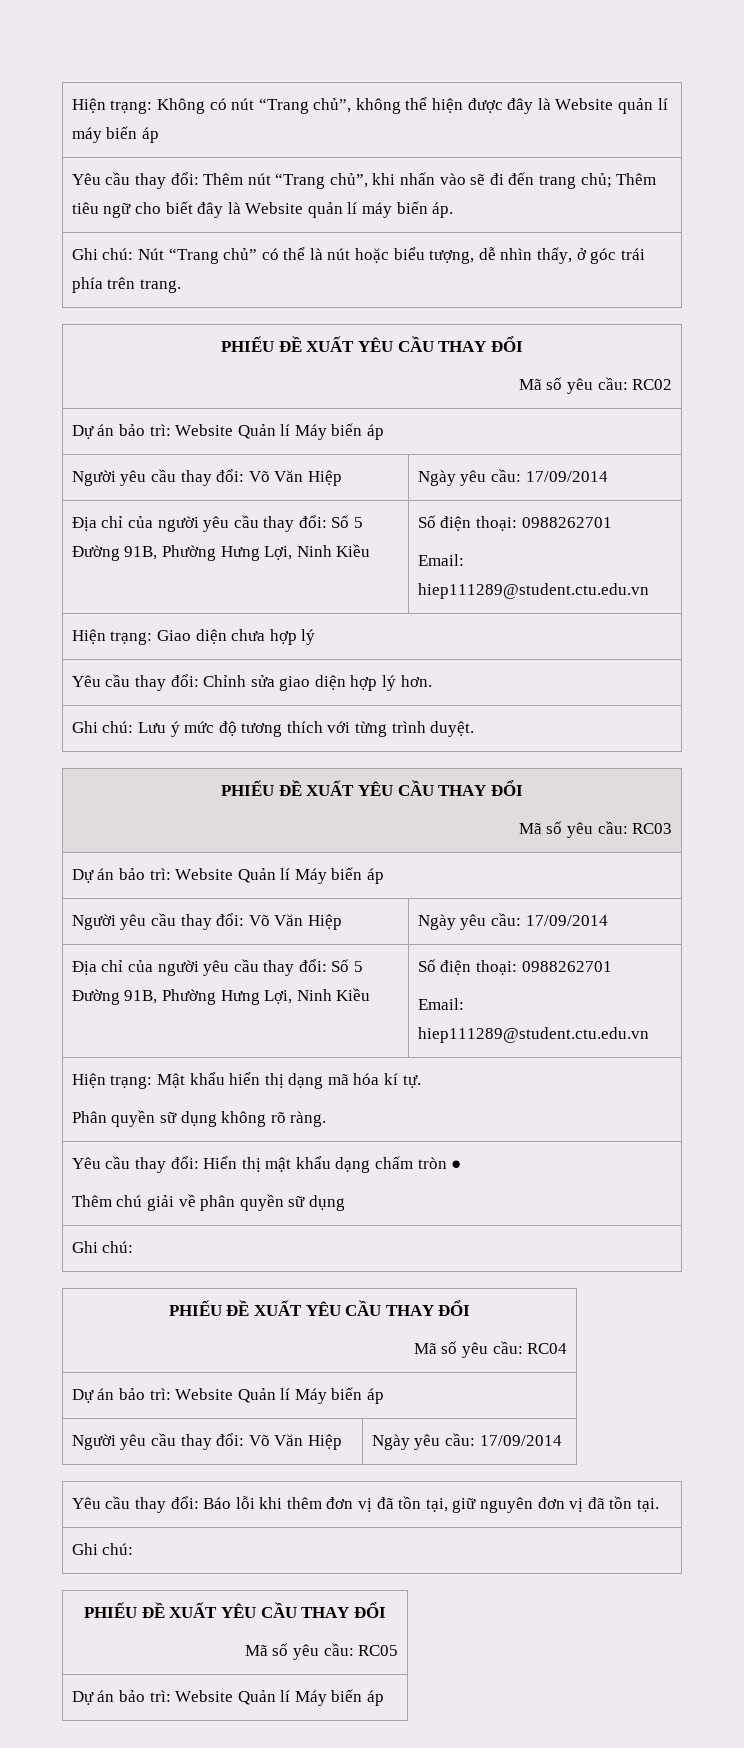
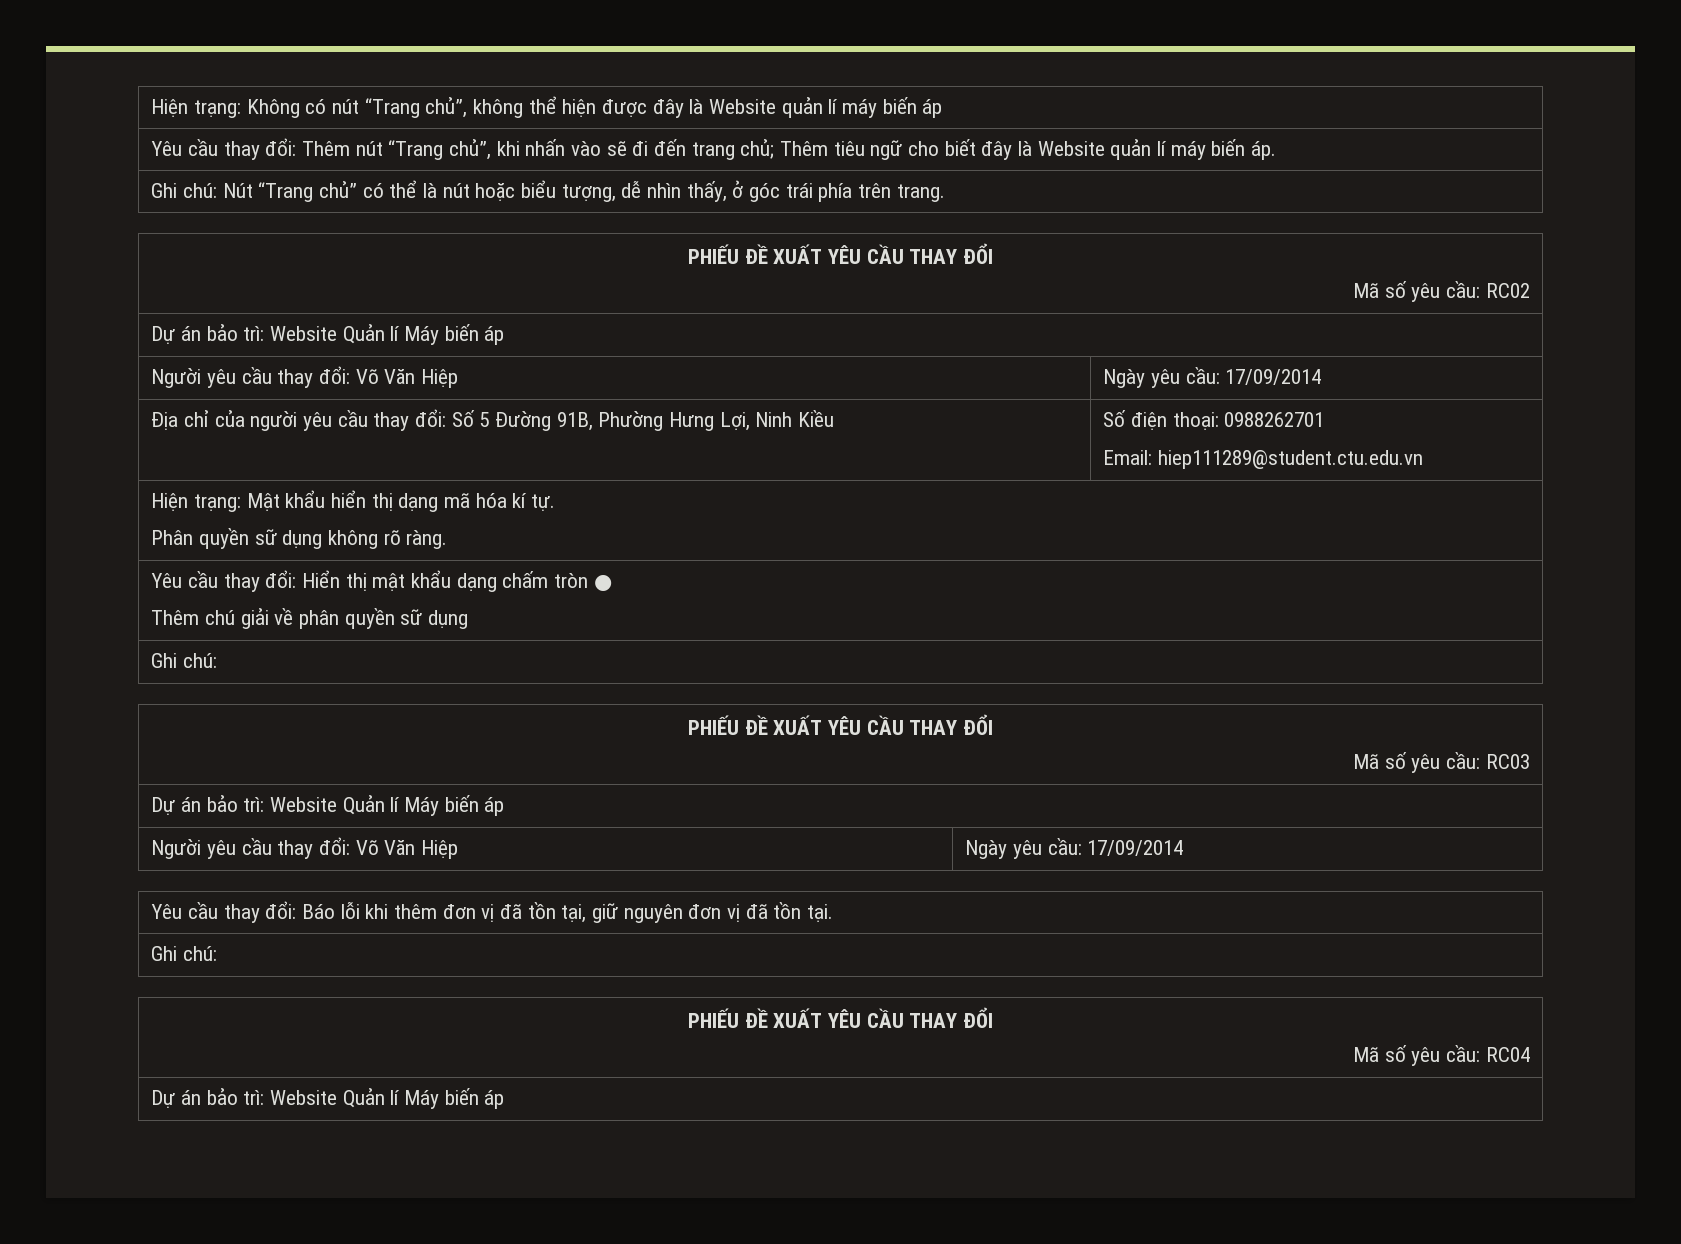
- Hiện trạng: Giao diện chưa hợp lý
- Yêu cầu thay đổi: Chỉnh sửa giao diện hợp lý hơn.
- Ghi chú: Lưu ý mức độ tương thích với từng trình duyệt.
- PHIẾU ĐỀ XUẤT YÊU CẦU THAY ĐỔI
- Mã số yêu cầu: RC03
- Dự án bảo trì: Website Quản lí Máy biến áp
- Người yêu cầu thay đổi: Võ Văn Hiệp | Ngày yêu cầu: 17/09/2014
- Địa chỉ của người yêu cầu thay đổi: Số 5 Đường 91B, Phường Hưng Lợi, Ninh Kiều | Số điện thoại: 0988262701
- Email: hiep111289@student.ctu.edu.vn
  Yêu cầu thay đổi: Hiển thị mật khẩu dạng chấm tròn ●
  Thêm chú giải về phân quyền sữ dụng
  Ghi chú:
  PHIẾU ĐỀ XUẤT YÊU CẦU THAY ĐỔI
- Mã số yêu cầu: RC04
+ Mã số yêu cầu: RC03
  Yêu cầu thay đổi: Báo lỗi khi thêm đơn vị đã tồn tại, giữ nguyên đơn vị đã tồn tại.
  Ghi chú:
  PHIẾU ĐỀ XUẤT YÊU CẦU THAY ĐỔI
- Mã số yêu cầu: RC05
+ Mã số yêu cầu: RC04

